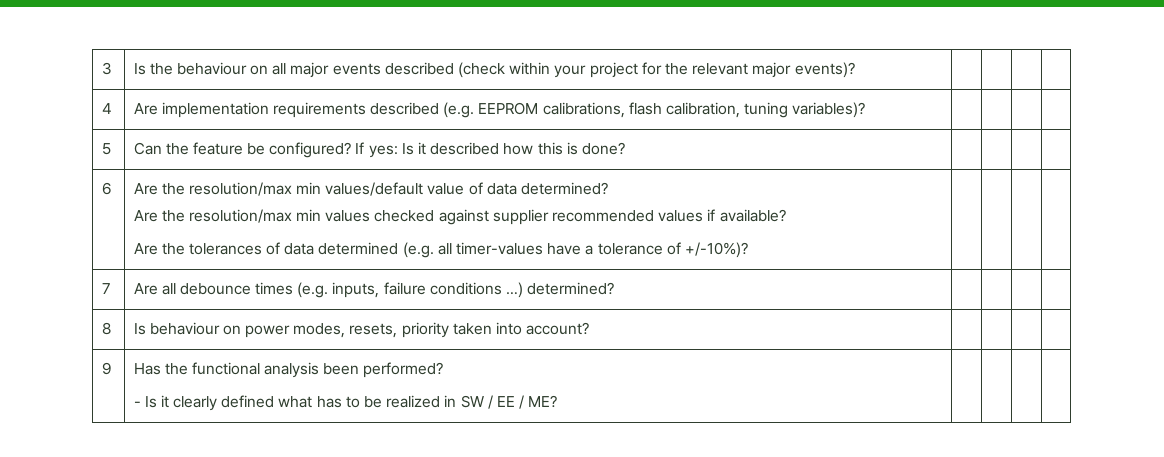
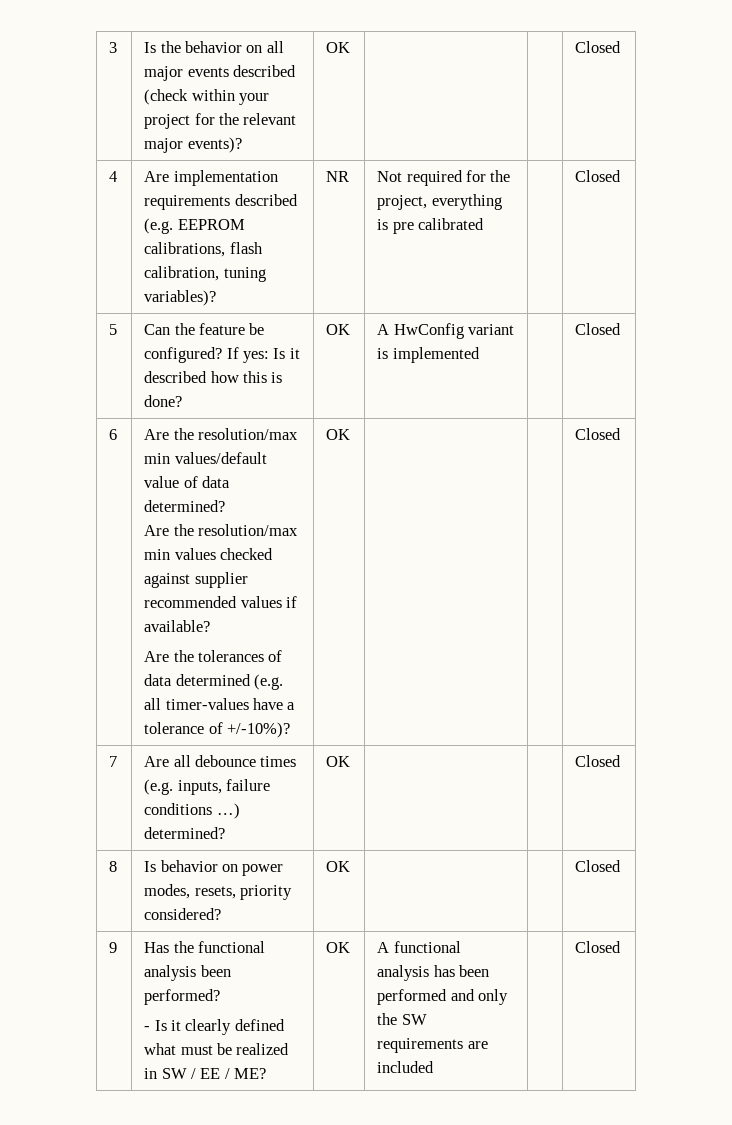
- 3 | Is the behaviour on all major events described (check within your project for the relevant major events)? | | | |
+ 3 | Is the behavior on all major events described (check within your project for the relevant major events)? | OK | | | Closed
- 4 | Are implementation requirements described (e.g. EEPROM calibrations, flash calibration, tuning variables)? | | | |
+ 4 | Are implementation requirements described (e.g. EEPROM calibrations, flash calibration, tuning variables)? | NR | Not required for the project, everything is pre calibrated | | Closed
- 5 | Can the feature be configured? If yes: Is it described how this is done? | | | |
+ 5 | Can the feature be configured? If yes: Is it described how this is done? | OK | A HwConfig variant is implemented | | Closed
  6 | Are the resolution/max min values/default value of data determined?
  Are the resolution/max min values checked against supplier recommended values if available?
- Are the tolerances of data determined (e.g. all timer-values have a tolerance of +/-10%)? | | | |
+ Are the tolerances of data determined (e.g. all timer-values have a tolerance of +/-10%)? | OK | | | Closed
- 7 | Are all debounce times (e.g. inputs, failure conditions …) determined? | | | |
+ 7 | Are all debounce times (e.g. inputs, failure conditions …) determined? | OK | | | Closed
- 8 | Is behaviour on power modes, resets, priority taken into account? | | | |
+ 8 | Is behavior on power modes, resets, priority considered? | OK | | | Closed
  9 | Has the functional analysis been performed?
- - Is it clearly defined what has to be realized in SW / EE / ME? | | | |
+ - Is it clearly defined what must be realized in SW / EE / ME? | OK | A functional analysis has been performed and only the SW requirements are included | | Closed

